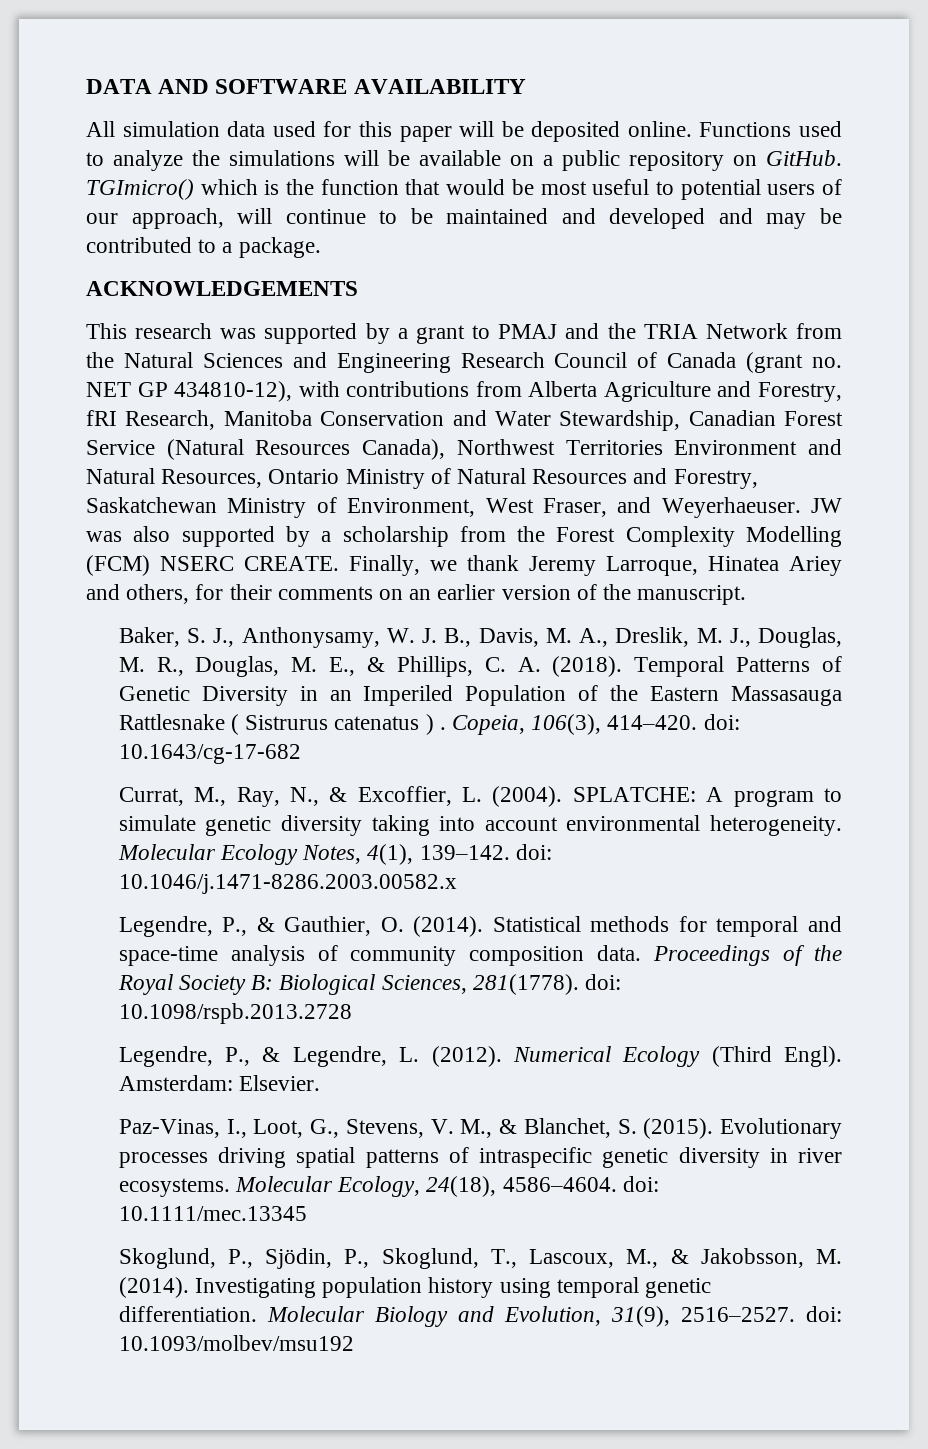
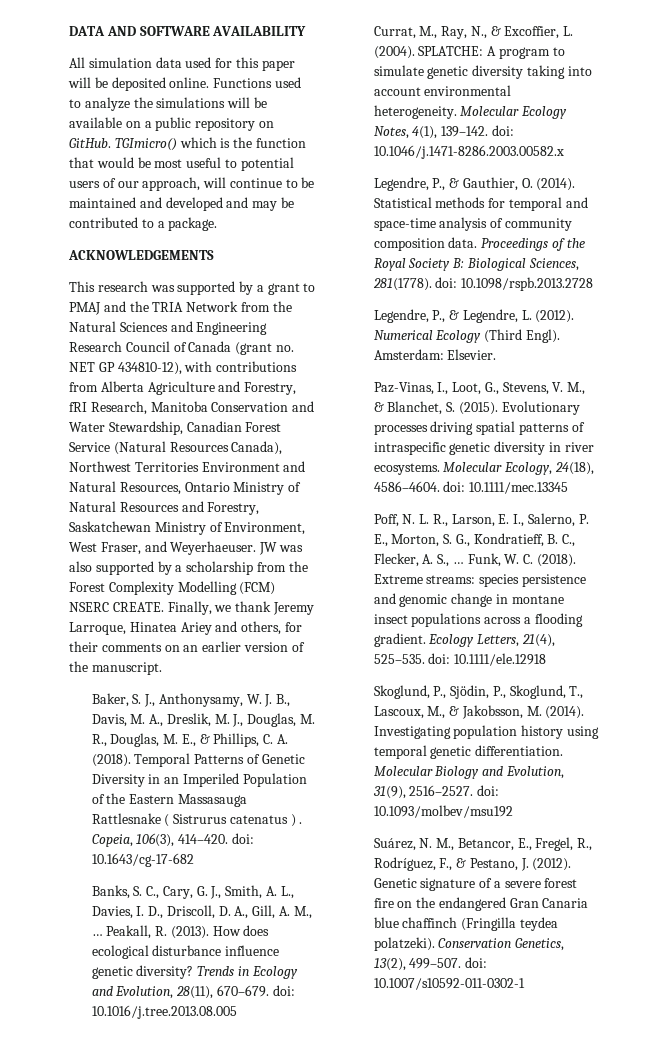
+ Banks, S. C., Cary, G. J., Smith, A. L., Davies, I. D., Driscoll, D. A., Gill, A. M., … Peakall, R. (2013). How does ecological disturbance influence genetic diversity? Trends in Ecology and Evolution, 28(11), 670–679. doi: 10.1016/j.tree.2013.08.005
+ Poff, N. L. R., Larson, E. I., Salerno, P. E., Morton, S. G., Kondratieff, B. C., Flecker, A. S., … Funk, W. C. (2018). Extreme streams: species persistence and genomic change in montane insect populations across a flooding gradient. Ecology Letters, 21(4), 525–535. doi: 10.1111/ele.12918
+ Suárez, N. M., Betancor, E., Fregel, R., Rodríguez, F., & Pestano, J. (2012). Genetic signature of a severe forest fire on the endangered Gran Canaria blue chaffinch (Fringilla teydea polatzeki). Conservation Genetics, 13(2), 499–507. doi: 10.1007/s10592-011-0302-1

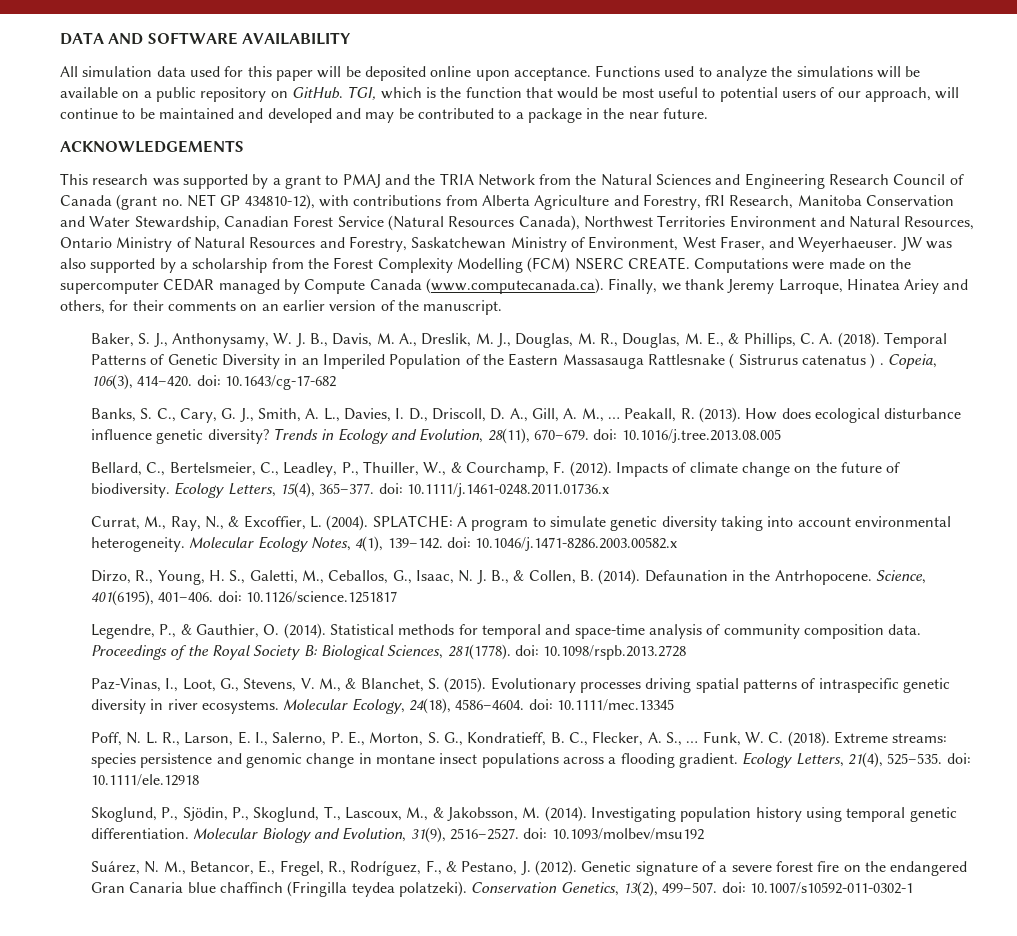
- All simulation data used for this paper will be deposited online.
+ All simulation data used for this paper will be deposited online upon acceptance.
- TGImicro() which is the function that would be most useful to potential users of our approach, will continue to be maintained and developed and may be contributed to a package.
+ TGI, which is the function that would be most useful to potential users of our approach, will continue to be maintained and developed and may be contributed to a package in the near future.
- Finally, we thank Jeremy Larroque, Hinatea Ariey and others, for their comments on an earlier version of the manuscript.
+ Computations were made on the supercomputer CEDAR managed by Compute Canada (www.computecanada.ca). Finally, we thank Jeremy Larroque, Hinatea Ariey and others, for their comments on an earlier version of the manuscript.
+ Bellard, C., Bertelsmeier, C., Leadley, P., Thuiller, W., & Courchamp, F. (2012). Impacts of climate change on the future of biodiversity. Ecology Letters, 15(4), 365–377. doi: 10.1111/j.1461-0248.2011.01736.x
+ Dirzo, R., Young, H. S., Galetti, M., Ceballos, G., Isaac, N. J. B., & Collen, B. (2014). Defaunation in the Antrhopocene. Science, 401(6195), 401–406. doi: 10.1126/science.1251817
- Legendre, P., & Legendre, L. (2012). Numerical Ecology (Third Engl). Amsterdam: Elsevier.

